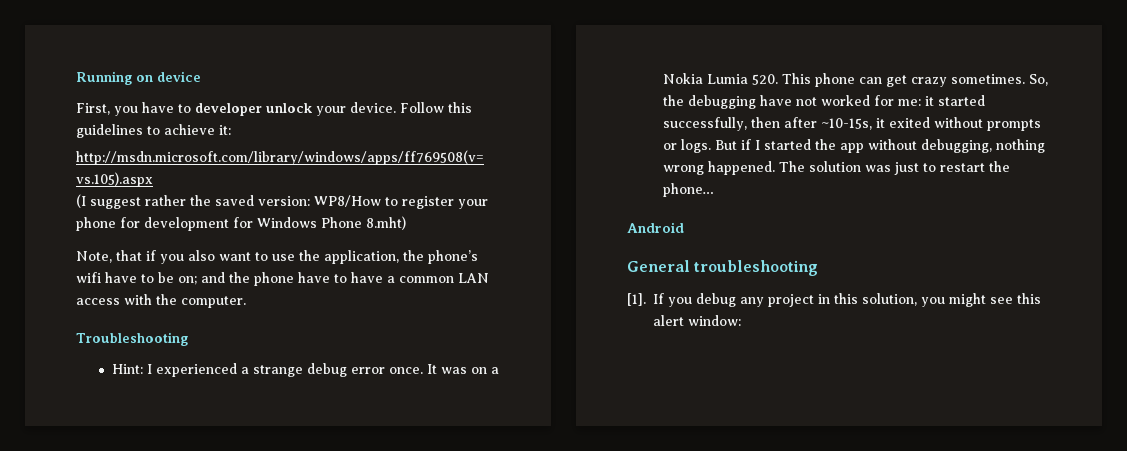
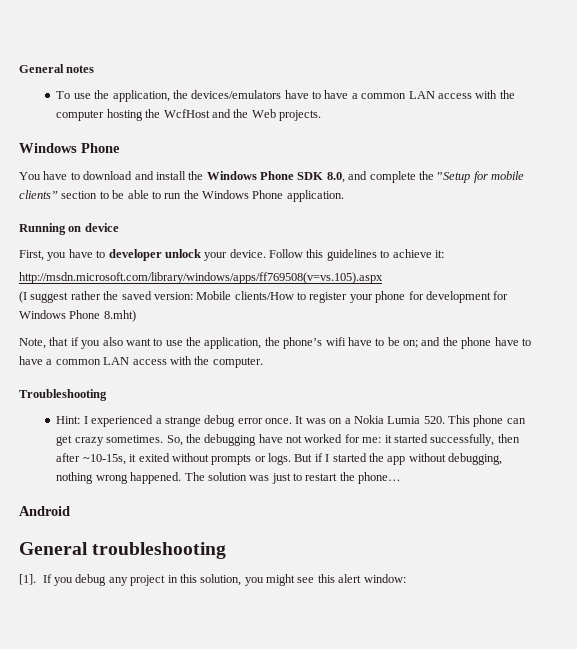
+ General notes
+ To use the application, the devices/emulators have to have a common LAN access with the computer hosting the WcfHost and the Web projects.
+ Windows Phone
+ You have to download and install the Windows Phone SDK 8.0, and complete the ”Setup for mobile clients” section to be able to run the Windows Phone application.
- (I suggest rather the saved version: WP8/How to register your phone for development for Windows Phone 8.mht)
+ (I suggest rather the saved version: Mobile clients/How to register your phone for development for Windows Phone 8.mht)

